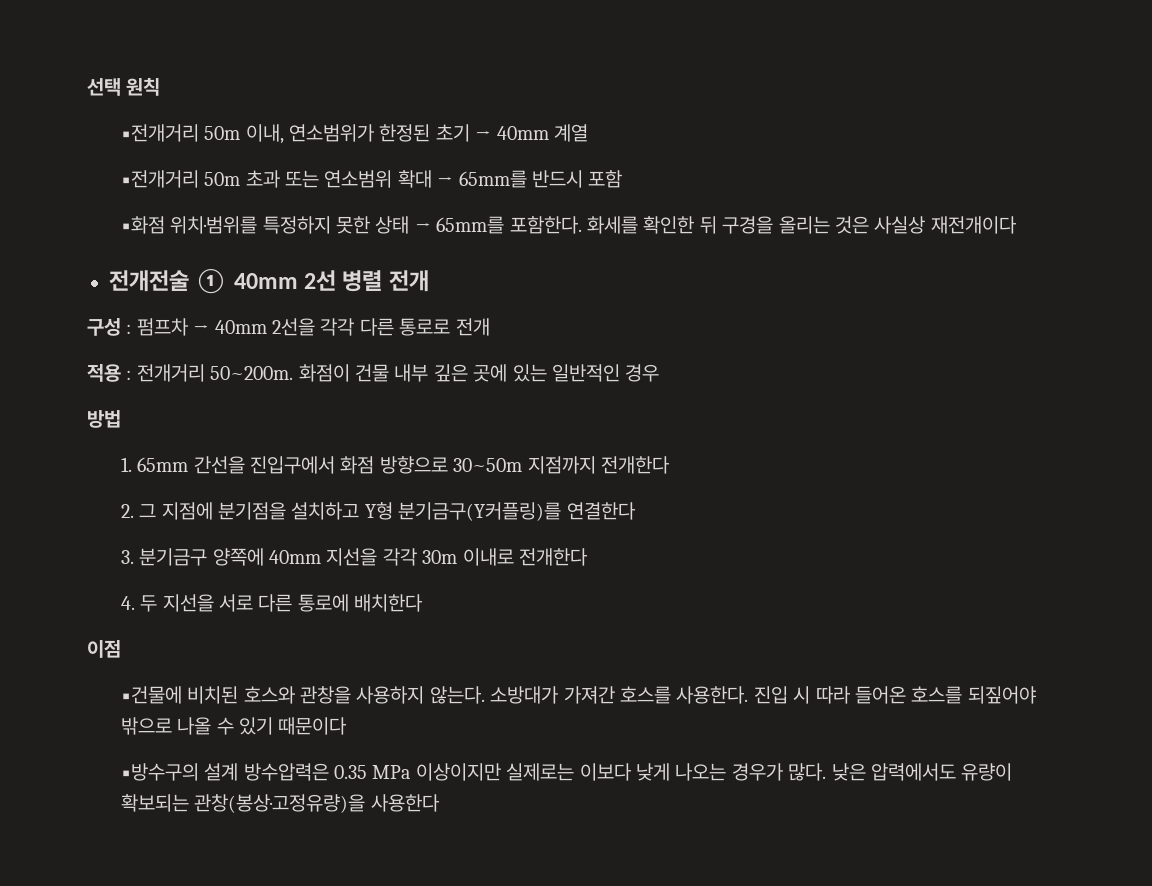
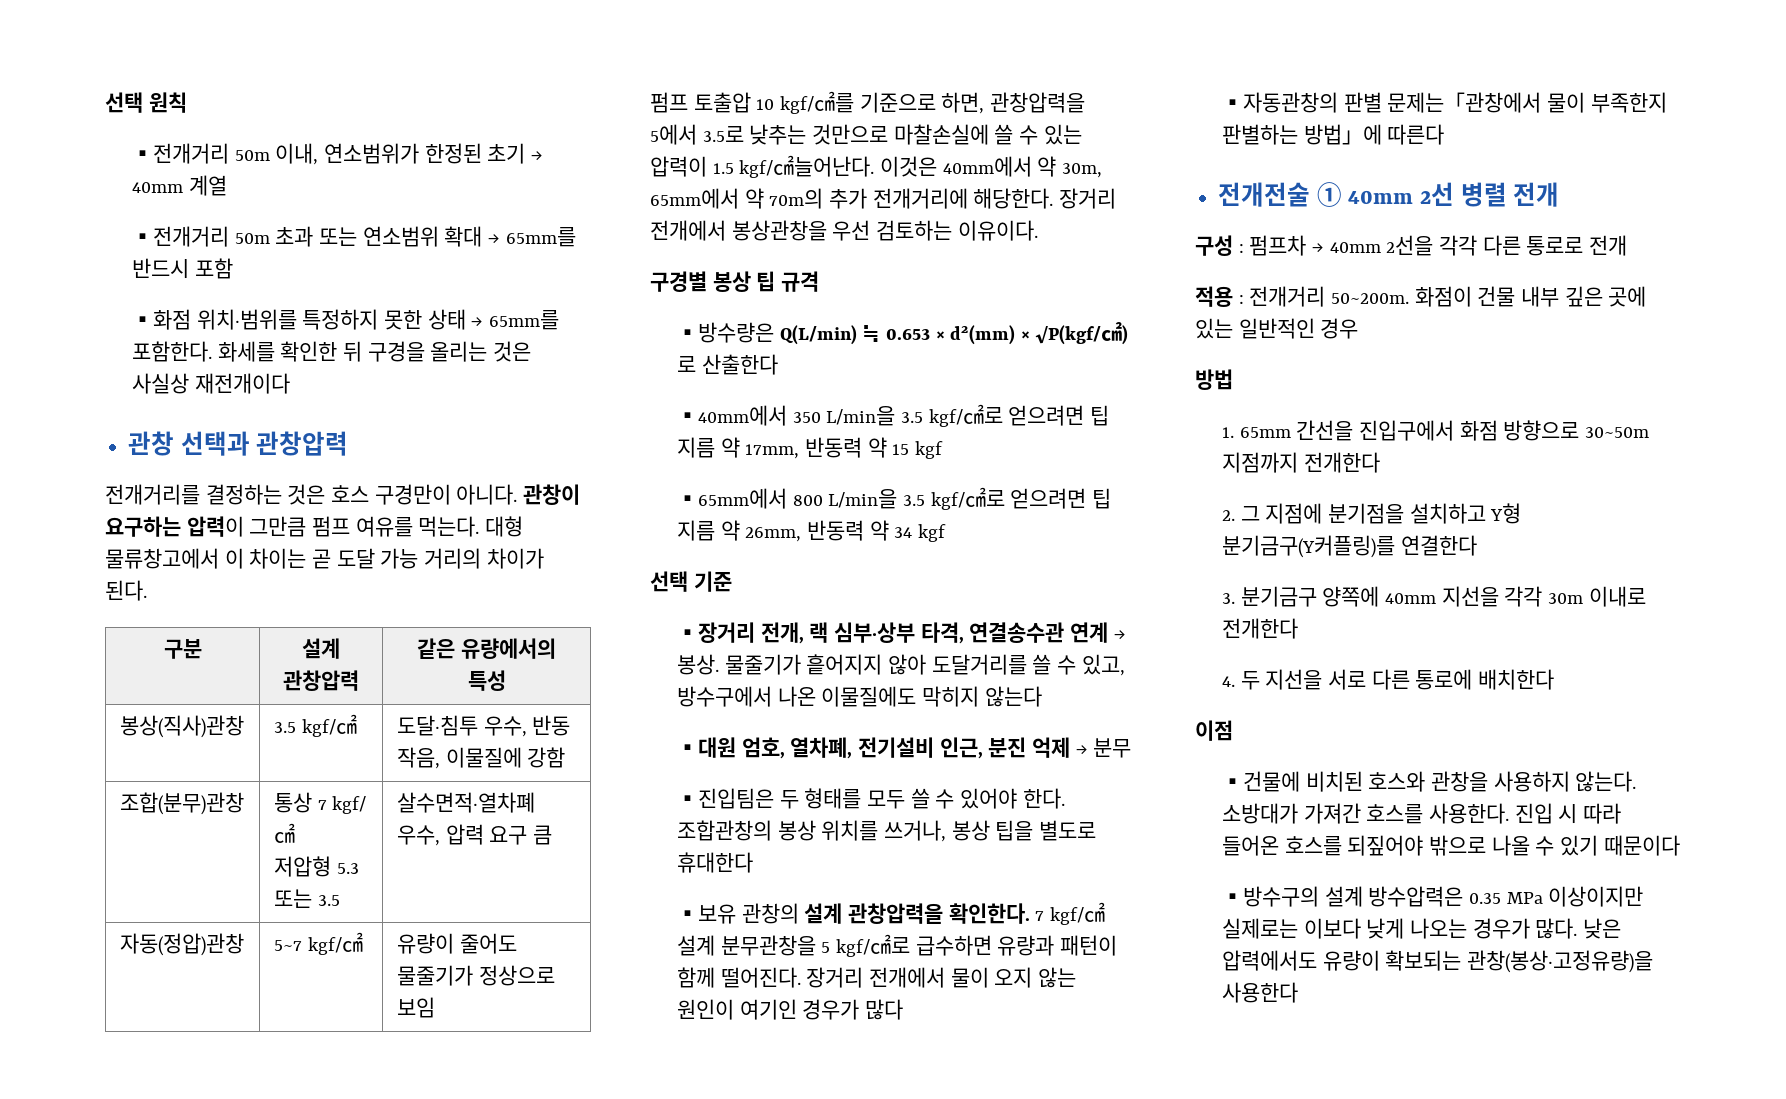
+ 관창 선택과 관창압력
+ 전개거리를 결정하는 것은 호스 구경만이 아니다. 관창이 요구하는 압력이 그만큼 펌프 여유를 먹는다. 대형 물류창고에서 이 차이는 곧 도달 가능 거리의 차이가 된다.
+ 구분 | 설계 관창압력 | 같은 유량에서의 특성
+ 봉상(직사)관창 | 3.5 kgf/㎠ | 도달·침투 우수, 반동 작음, 이물질에 강함
+ 조합(분무)관창 | 통상 7 kgf/㎠
+ 저압형 5.3 또는 3.5 | 살수면적·열차폐 우수, 압력 요구 큼
+ 자동(정압)관창 | 5~7 kgf/㎠ | 유량이 줄어도 물줄기가 정상으로 보임
+ 펌프 토출압 10 kgf/㎠를 기준으로 하면, 관창압력을 5에서 3.5로 낮추는 것만으로 마찰손실에 쓸 수 있는 압력이 1.5 kgf/㎠늘어난다. 이것은 40mm에서 약 30m, 65mm에서 약 70m의 추가 전개거리에 해당한다. 장거리 전개에서 봉상관창을 우선 검토하는 이유이다.
+ 구경별 봉상 팁 규격
+ ▪방수량은 Q(L/min) ≒ 0.653 × d²(mm) × √P(kgf/㎠) 로 산출한다
+ ▪40mm에서 350 L/min을 3.5 kgf/㎠로 얻으려면 팁 지름 약 17mm, 반동력 약 15 kgf
+ ▪65mm에서 800 L/min을 3.5 kgf/㎠로 얻으려면 팁 지름 약 26mm, 반동력 약 34 kgf
+ 선택 기준
+ ▪장거리 전개, 랙 심부·상부 타격, 연결송수관 연계 → 봉상. 물줄기가 흩어지지 않아 도달거리를 쓸 수 있고, 방수구에서 나온 이물질에도 막히지 않는다
+ ▪대원 엄호, 열차폐, 전기설비 인근, 분진 억제 → 분무
+ ▪진입팀은 두 형태를 모두 쓸 수 있어야 한다. 조합관창의 봉상 위치를 쓰거나, 봉상 팁을 별도로 휴대한다
+ ▪보유 관창의 설계 관창압력을 확인한다. 7 kgf/㎠설계 분무관창을 5 kgf/㎠로 급수하면 유량과 패턴이 함께 떨어진다. 장거리 전개에서 물이 오지 않는 원인이 여기인 경우가 많다
+ ▪자동관창의 판별 문제는「관창에서 물이 부족한지 판별하는 방법」에 따른다

